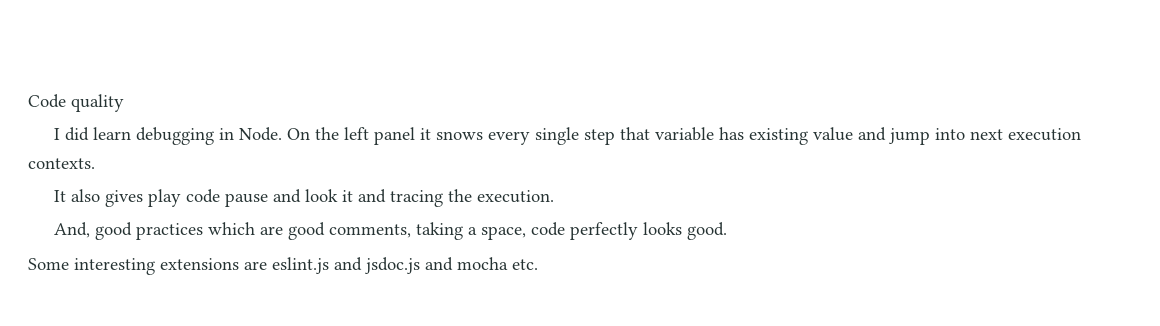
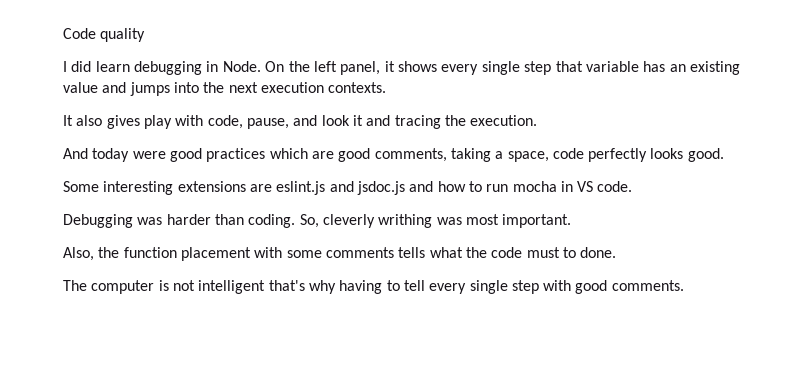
- On the left panel it snows every single step that variable has existing value and jump into next execution contexts.
+ On the left panel, it shows every single step that variable has an existing value and jumps into the next execution contexts.
- It also gives play code pause and look it and tracing the execution.
+ It also gives play with code, pause, and look it and tracing the execution.
- And, good practices which are good comments, taking a space, code perfectly looks good.
+ And today were good practices which are good comments, taking a space, code perfectly looks good.
- Some interesting extensions are eslint.js and jsdoc.js and mocha etc.
+ Some interesting extensions are eslint.js and jsdoc.js and how to run mocha in VS code.
+ Debugging was harder than coding. So, cleverly writhing was most important.
+ Also, the function placement with some comments tells what the code must to done.
+ The computer is not intelligent that's why having to tell every single step with good comments.

